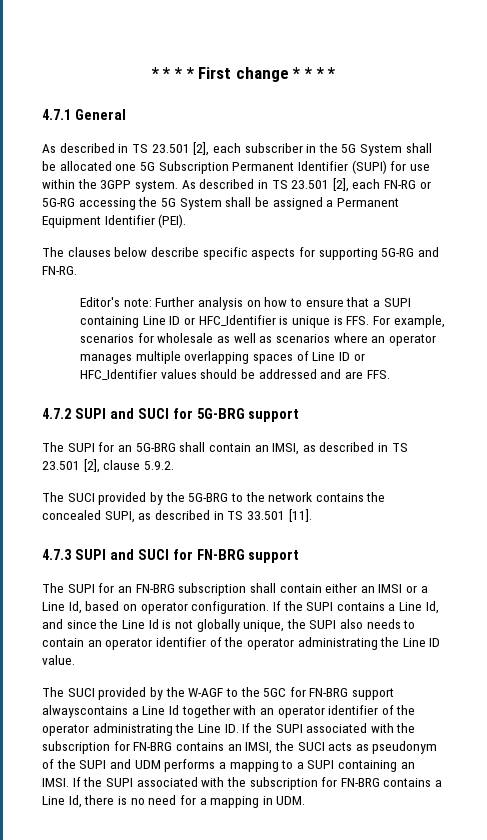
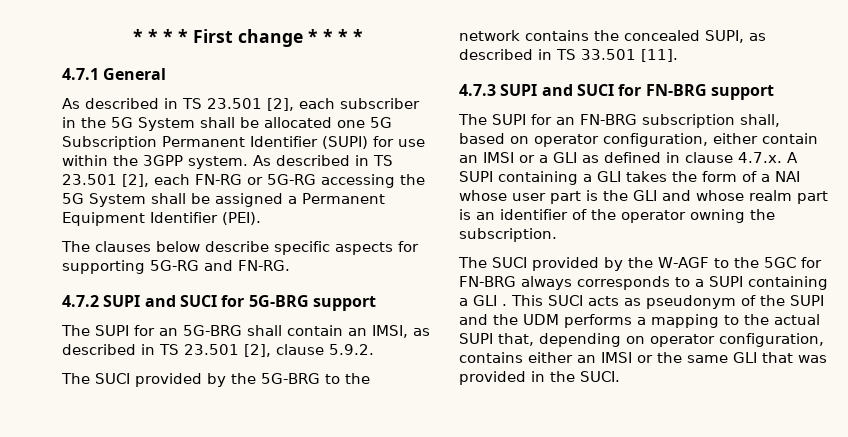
- Editor's note: Further analysis on how to ensure that a SUPI containing Line ID or HFC_Identifier is unique is FFS. For example, scenarios for wholesale as well as scenarios where an operator manages multiple overlapping spaces of Line ID or HFC_Identifier values should be addressed and are FFS.
- The SUPI for an FN-BRG subscription shall contain either an IMSI or a Line Id, based on operator configuration. If the SUPI contains a Line Id, and since the Line Id is not globally unique, the SUPI also needs to contain an operator identifier of the operator administrating the Line ID value.
+ The SUPI for an FN-BRG subscription shall, based on operator configuration, either contain an IMSI or a GLI as defined in clause 4.7.x. A SUPI containing a GLI takes the form of a NAI whose user part is the GLI and whose realm part is an identifier of the operator owning the subscription.
- The SUCI provided by the W-AGF to the 5GC for FN-BRG support alwayscontains a Line Id together with an operator identifier of the operator administrating the Line ID. If the SUPI associated with the subscription for FN-BRG contains an IMSI, the SUCI acts as pseudonym of the SUPI and UDM performs a mapping to a SUPI containing an IMSI. If the SUPI associated with the subscription for FN-BRG contains a Line Id, there is no need for a mapping in UDM.
+ The SUCI provided by the W-AGF to the 5GC for FN-BRG always corresponds to a SUPI containing a GLI . This SUCI acts as pseudonym of the SUPI and the UDM performs a mapping to the actual SUPI that, depending on operator configuration, contains either an IMSI or the same GLI that was provided in the SUCI.

